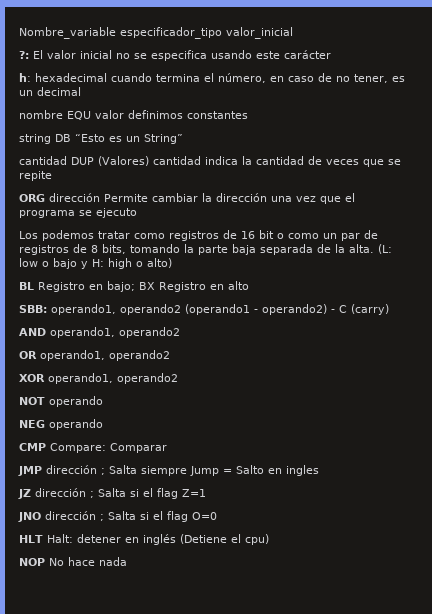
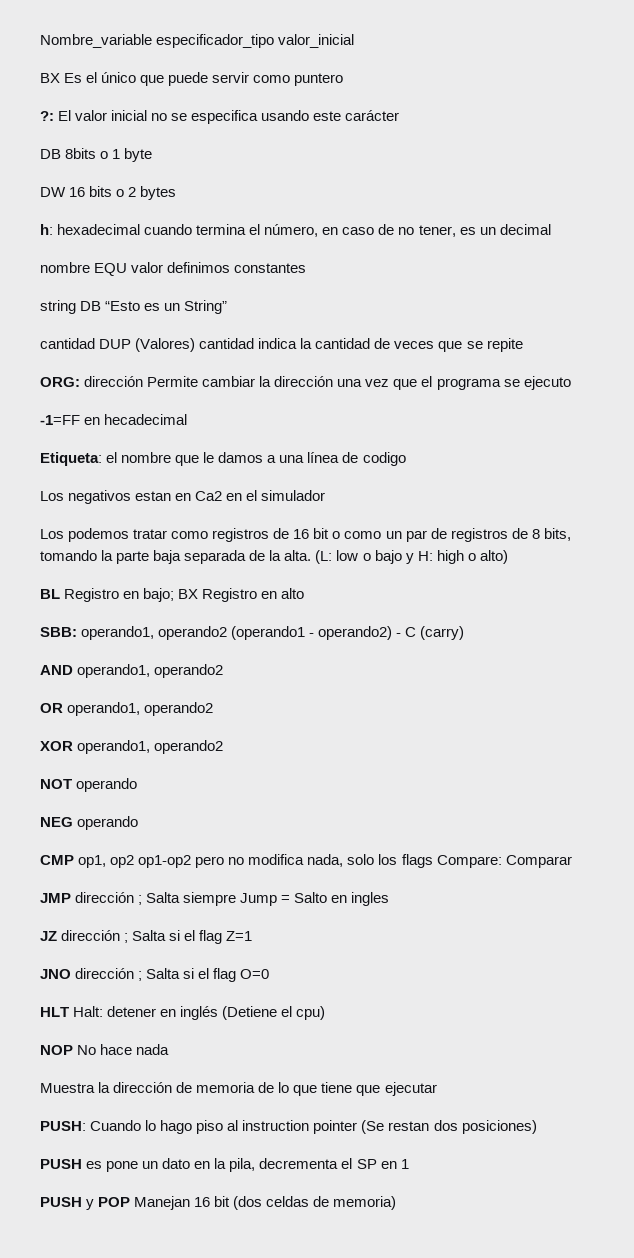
+ BX Es el único que puede servir como puntero
+ DB 8bits o 1 byte
+ DW 16 bits o 2 bytes
- ORG dirección Permite cambiar la dirección una vez que el programa se ejecuto
+ ORG: dirección Permite cambiar la dirección una vez que el programa se ejecuto
+ -1=FF en hecadecimal
+ Etiqueta: el nombre que le damos a una línea de codigo
+ Los negativos estan en Ca2 en el simulador
- CMP Compare: Comparar
+ CMP op1, op2 op1-op2 pero no modifica nada, solo los flags Compare: Comparar
+ Muestra la dirección de memoria de lo que tiene que ejecutar
+ PUSH: Cuando lo hago piso al instruction pointer (Se restan dos posiciones)
+ PUSH es pone un dato en la pila, decrementa el SP en 1
+ PUSH y POP Manejan 16 bit (dos celdas de memoria)

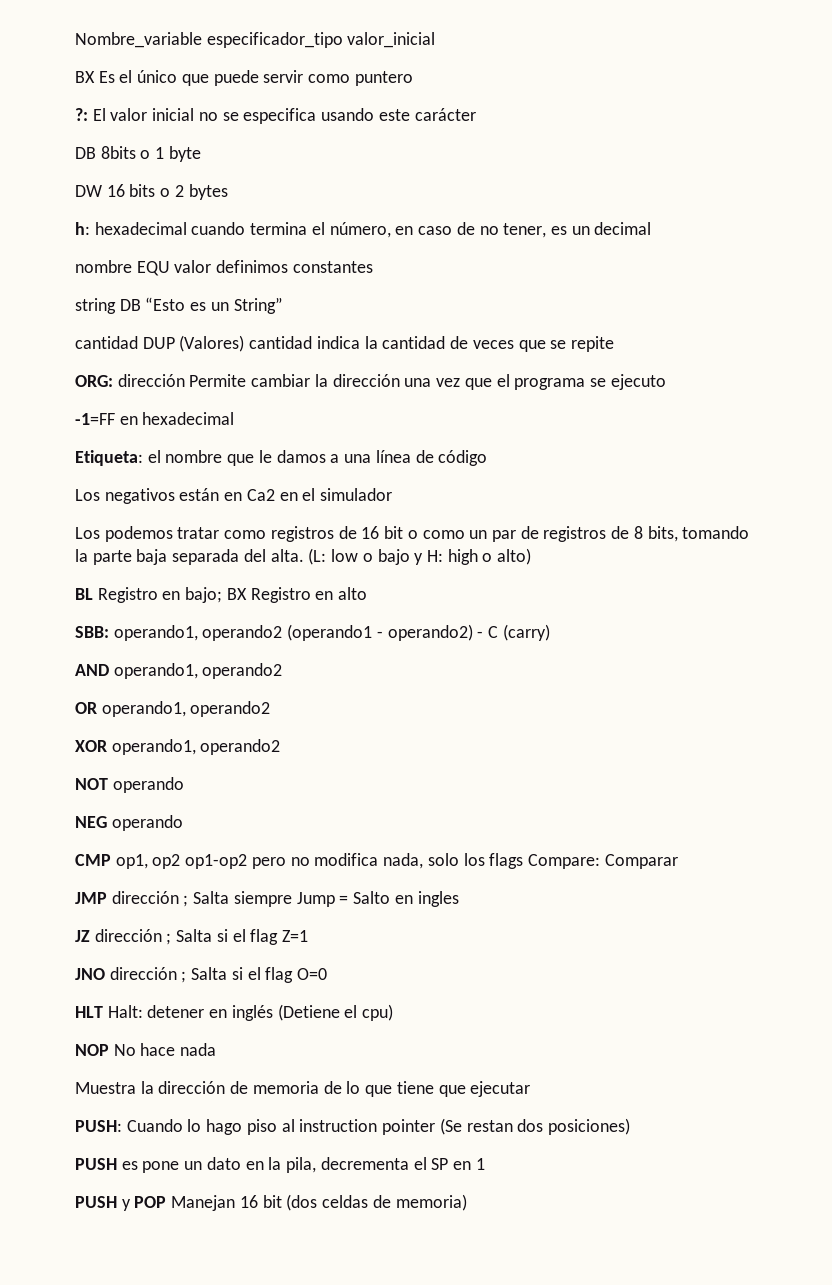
- -1=FF en hecadecimal
+ -1=FF en hexadecimal
- Etiqueta: el nombre que le damos a una línea de codigo
+ Etiqueta: el nombre que le damos a una línea de código
- Los negativos estan en Ca2 en el simulador
+ Los negativos están en Ca2 en el simulador
- Los podemos tratar como registros de 16 bit o como un par de registros de 8 bits, tomando la parte baja separada de la alta.
+ Los podemos tratar como registros de 16 bit o como un par de registros de 8 bits, tomando la parte baja separada del alta.

